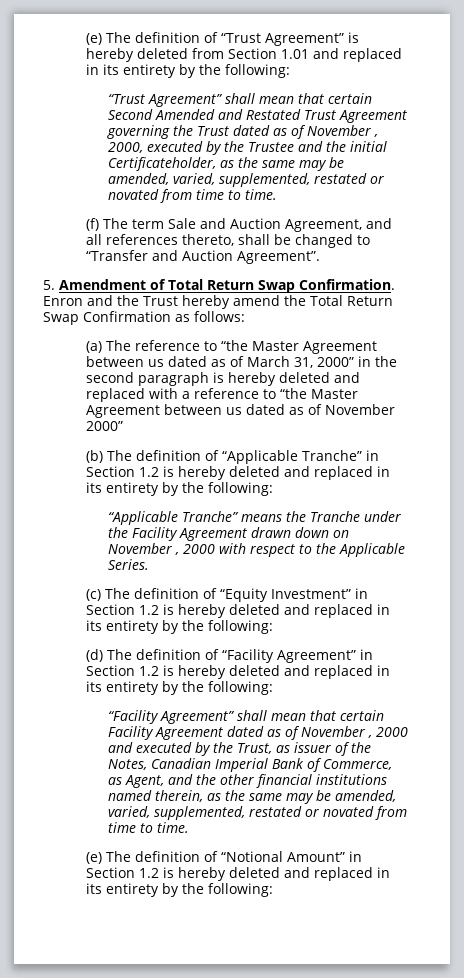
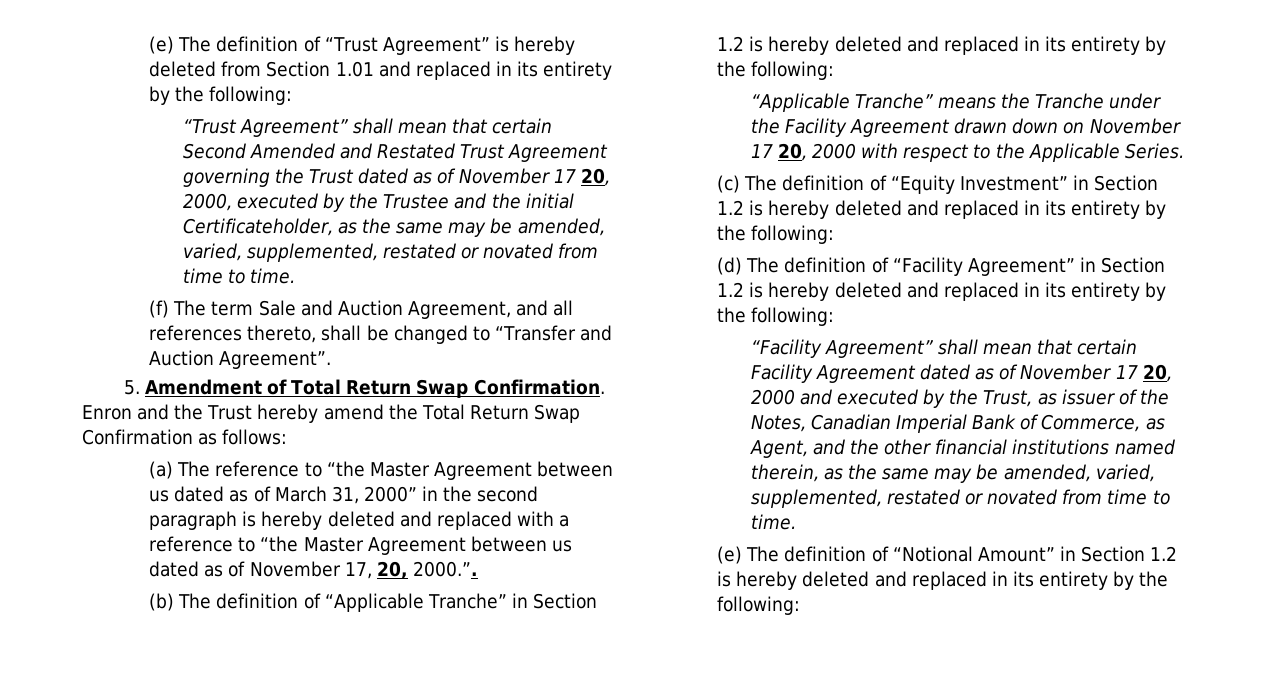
- “Trust Agreement” shall mean that certain Second Amended and Restated Trust Agreement governing the Trust dated as of November , 2000, executed by the Trustee and the initial Certificateholder, as the same may be amended, varied, supplemented, restated or novated from time to time.
+ “Trust Agreement” shall mean that certain Second Amended and Restated Trust Agreement governing the Trust dated as of November 17 20, 2000, executed by the Trustee and the initial Certificateholder, as the same may be amended, varied, supplemented, restated or novated from time to time.
- (a) The reference to “the Master Agreement between us dated as of March 31, 2000” in the second paragraph is hereby deleted and replaced with a reference to “the Master Agreement between us dated as of November 2000”
+ (a) The reference to “the Master Agreement between us dated as of March 31, 2000” in the second paragraph is hereby deleted and replaced with a reference to “the Master Agreement between us dated as of November 17, 20, 2000.”.
- “Applicable Tranche” means the Tranche under the Facility Agreement drawn down on November , 2000 with respect to the Applicable Series.
+ “Applicable Tranche” means the Tranche under the Facility Agreement drawn down on November 17 20, 2000 with respect to the Applicable Series.
- “Facility Agreement” shall mean that certain Facility Agreement dated as of November , 2000 and executed by the Trust, as issuer of the Notes, Canadian Imperial Bank of Commerce, as Agent, and the other financial institutions named therein, as the same may be amended, varied, supplemented, restated or novated from time to time.
+ “Facility Agreement” shall mean that certain Facility Agreement dated as of November 17 20, 2000 and executed by the Trust, as issuer of the Notes, Canadian Imperial Bank of Commerce, as Agent, and the other financial institutions named therein, as the same may be amended, varied, supplemented, restated or novated from time to time.

